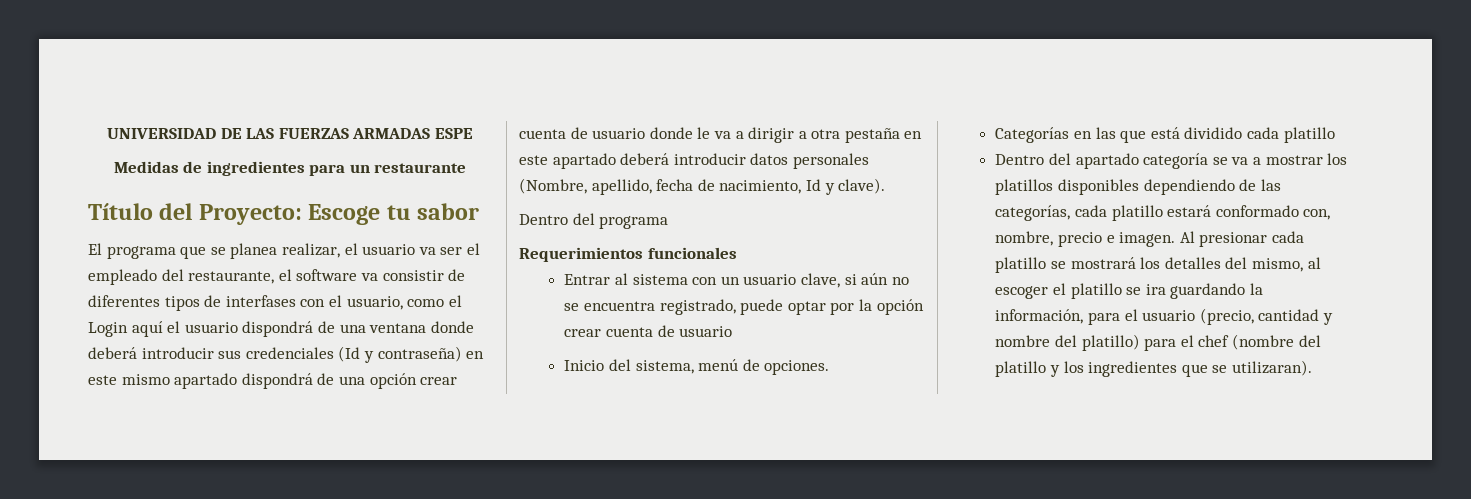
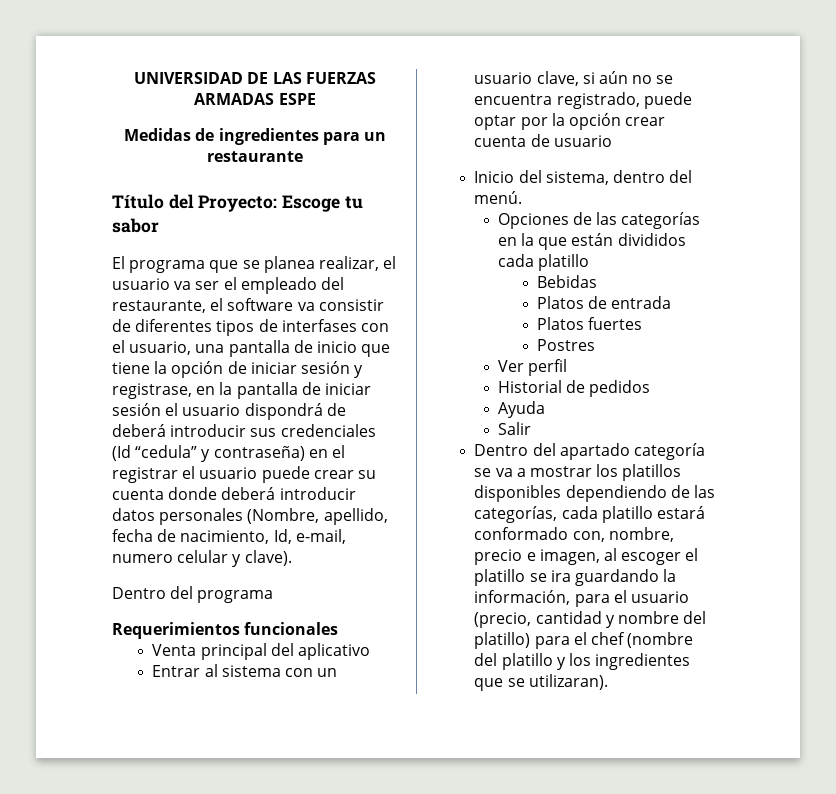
- El programa que se planea realizar, el usuario va ser el empleado del restaurante, el software va consistir de diferentes tipos de interfases con el usuario, como el Login aquí el usuario dispondrá de una ventana donde deberá introducir sus credenciales (Id y contraseña) en este mismo apartado dispondrá de una opción crear cuenta de usuario donde le va a dirigir a otra pestaña en este apartado deberá introducir datos personales (Nombre, apellido, fecha de nacimiento, Id y clave).
+ El programa que se planea realizar, el usuario va ser el empleado del restaurante, el software va consistir de diferentes tipos de interfases con el usuario, una pantalla de inicio que tiene la opción de iniciar sesión y registrase, en la pantalla de iniciar sesión el usuario dispondrá de deberá introducir sus credenciales (Id “cedula” y contraseña) en el registrar el usuario puede crear su cuenta donde deberá introducir datos personales (Nombre, apellido, fecha de nacimiento, Id, e-mail, numero celular y clave).
+ Venta principal del aplicativo
- Inicio del sistema, menú de opciones.
- Categorías en las que está dividido cada platillo
+ Inicio del sistema, dentro del menú.
+ Opciones de las categorías en la que están divididos cada platillo
+ Bebidas
+ Platos de entrada
+ Platos fuertes
+ Postres
+ Ver perfil
+ Historial de pedidos
+ Ayuda
+ Salir
- Dentro del apartado categoría se va a mostrar los platillos disponibles dependiendo de las categorías, cada platillo estará conformado con, nombre, precio e imagen. Al presionar cada platillo se mostrará los detalles del mismo, al escoger el platillo se ira guardando la información, para el usuario (precio, cantidad y nombre del platillo) para el chef (nombre del platillo y los ingredientes que se utilizaran).
+ Dentro del apartado categoría se va a mostrar los platillos disponibles dependiendo de las categorías, cada platillo estará conformado con, nombre, precio e imagen, al escoger el platillo se ira guardando la información, para el usuario (precio, cantidad y nombre del platillo) para el chef (nombre del platillo y los ingredientes que se utilizaran).

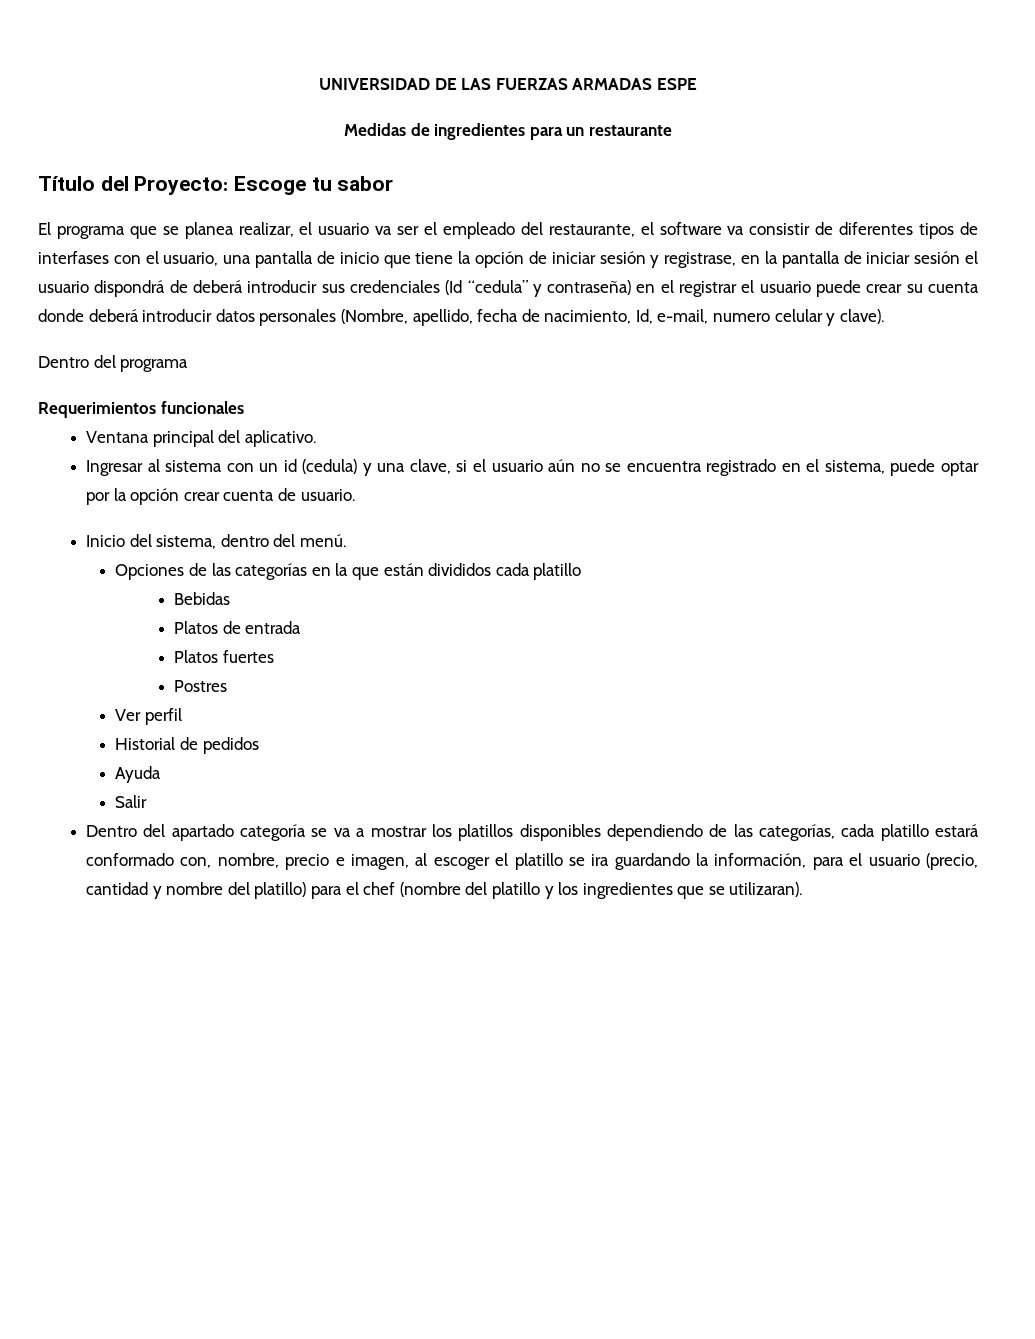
- Venta principal del aplicativo
- Entrar al sistema con un usuario clave, si aún no se encuentra registrado, puede optar por la opción crear cuenta de usuario
+ Ventana principal del aplicativo.
+ Ingresar al sistema con un id (cedula) y una clave, si el usuario aún no se encuentra registrado en el sistema, puede optar por la opción crear cuenta de usuario.

